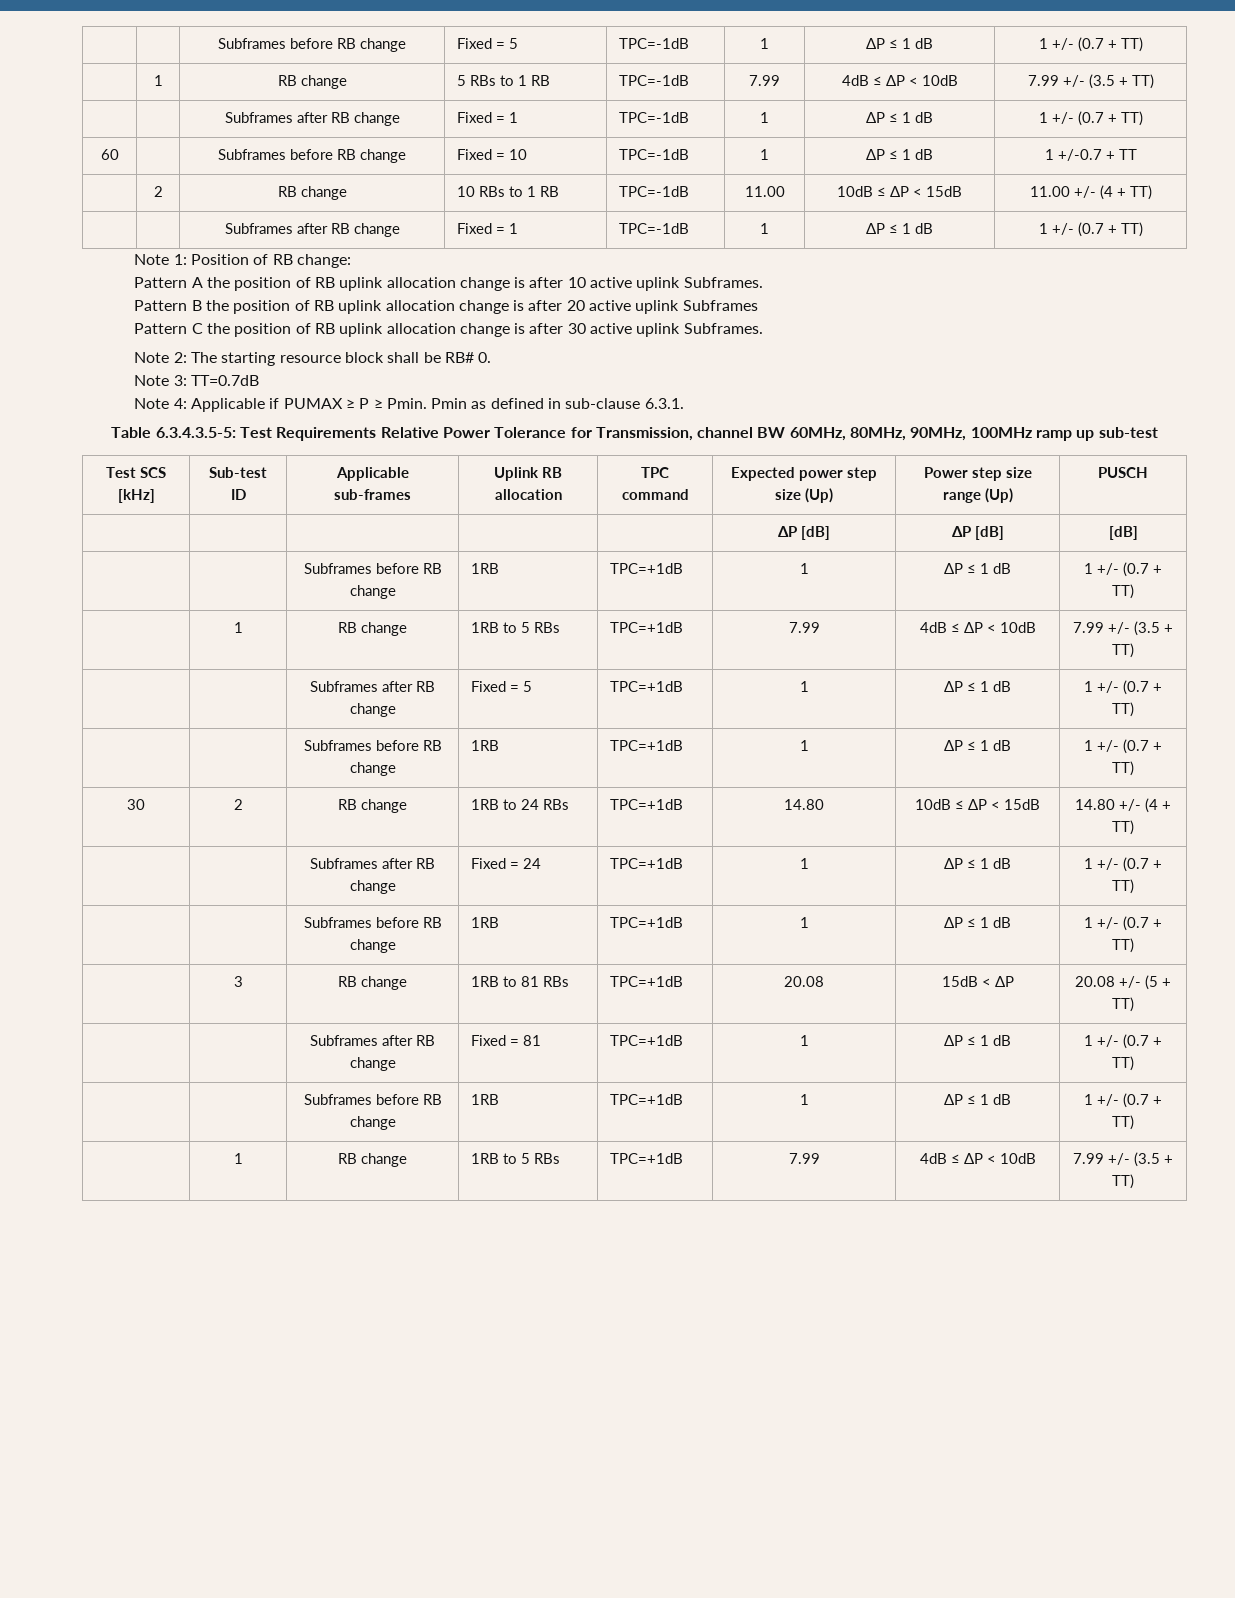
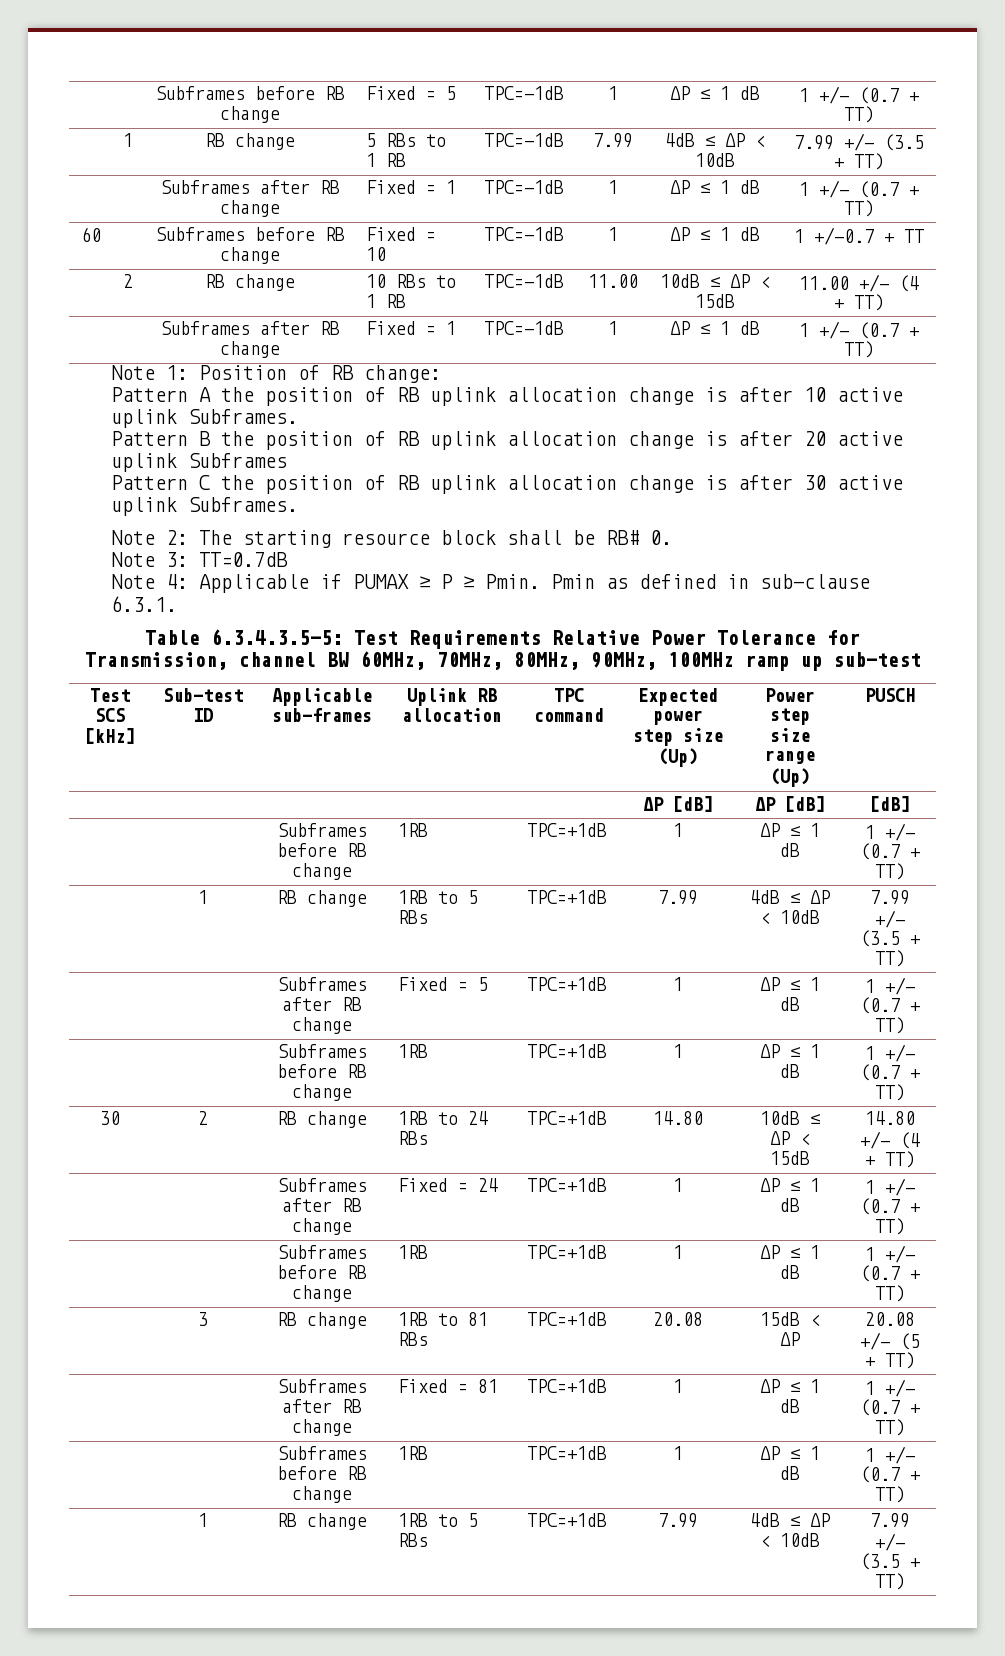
- Table 6.3.4.3.5-5: Test Requirements Relative Power Tolerance for Transmission, channel BW 60MHz, 80MHz, 90MHz, 100MHz ramp up sub-test
+ Table 6.3.4.3.5-5: Test Requirements Relative Power Tolerance for Transmission, channel BW 60MHz, 70MHz, 80MHz, 90MHz, 100MHz ramp up sub-test

